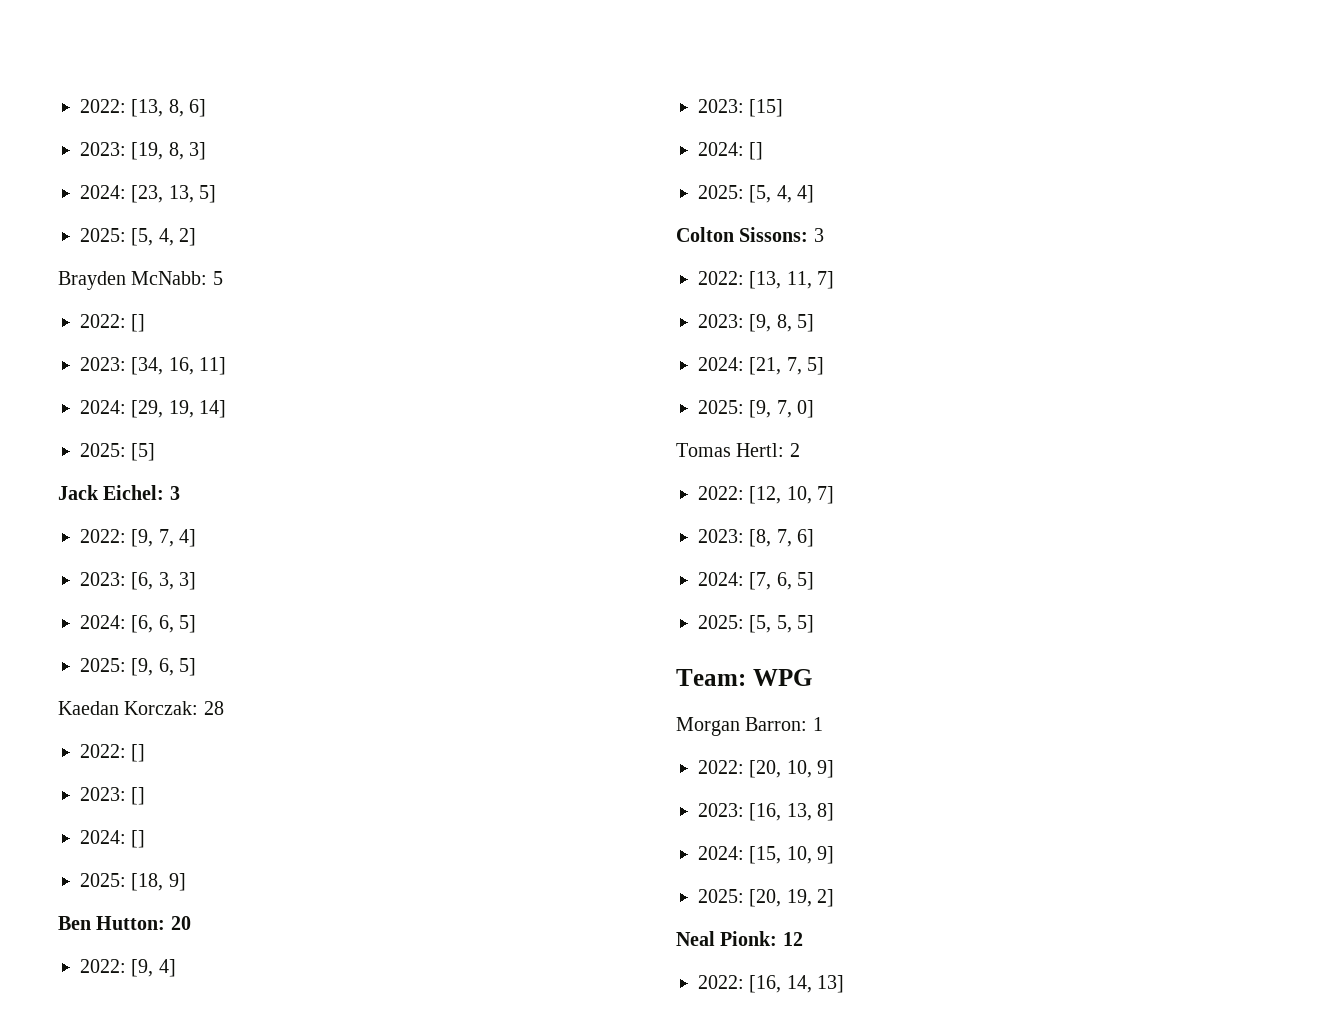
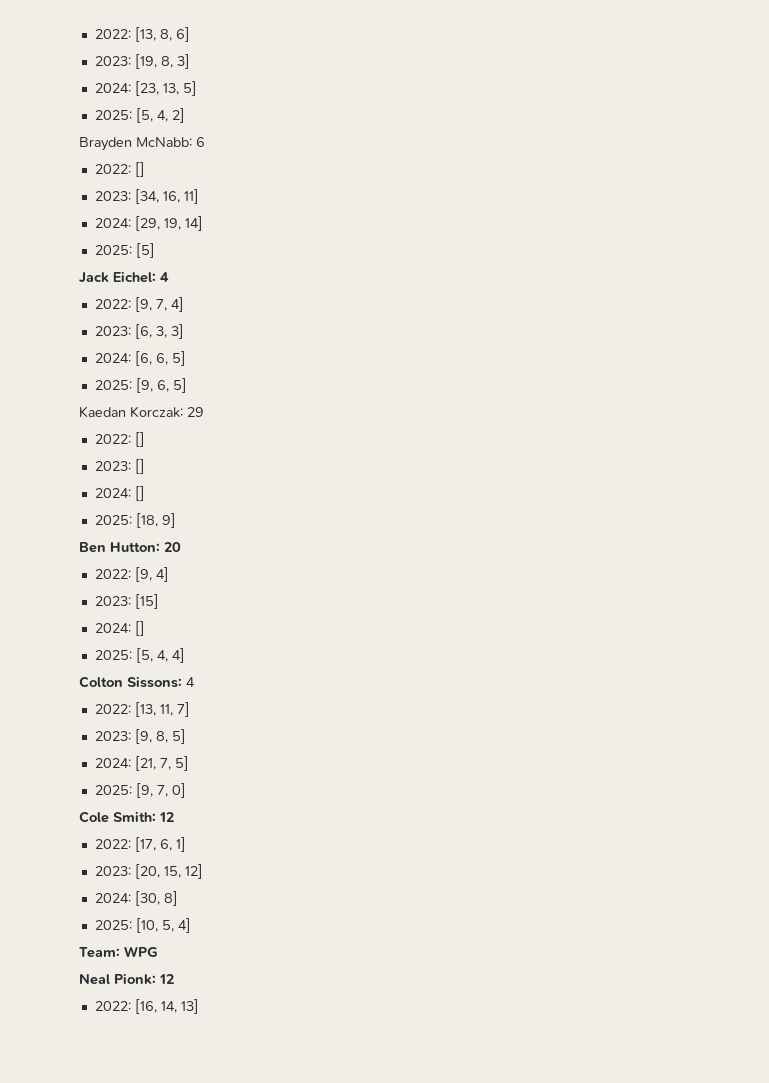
- Brayden McNabb: 5
+ Brayden McNabb: 6
- Jack Eichel: 3
+ Jack Eichel: 4
- Kaedan Korczak: 28
+ Kaedan Korczak: 29
- Colton Sissons: 3
+ Colton Sissons: 4
- Tomas Hertl: 2
- 2022: [12, 10, 7]
- 2023: [8, 7, 6]
- 2024: [7, 6, 5]
- 2025: [5, 5, 5]
+ Cole Smith: 12
+ 2022: [17, 6, 1]
+ 2023: [20, 15, 12]
+ 2024: [30, 8]
+ 2025: [10, 5, 4]
  Team: WPG
- Morgan Barron: 1
- 2022: [20, 10, 9]
- 2023: [16, 13, 8]
- 2024: [15, 10, 9]
- 2025: [20, 19, 2]

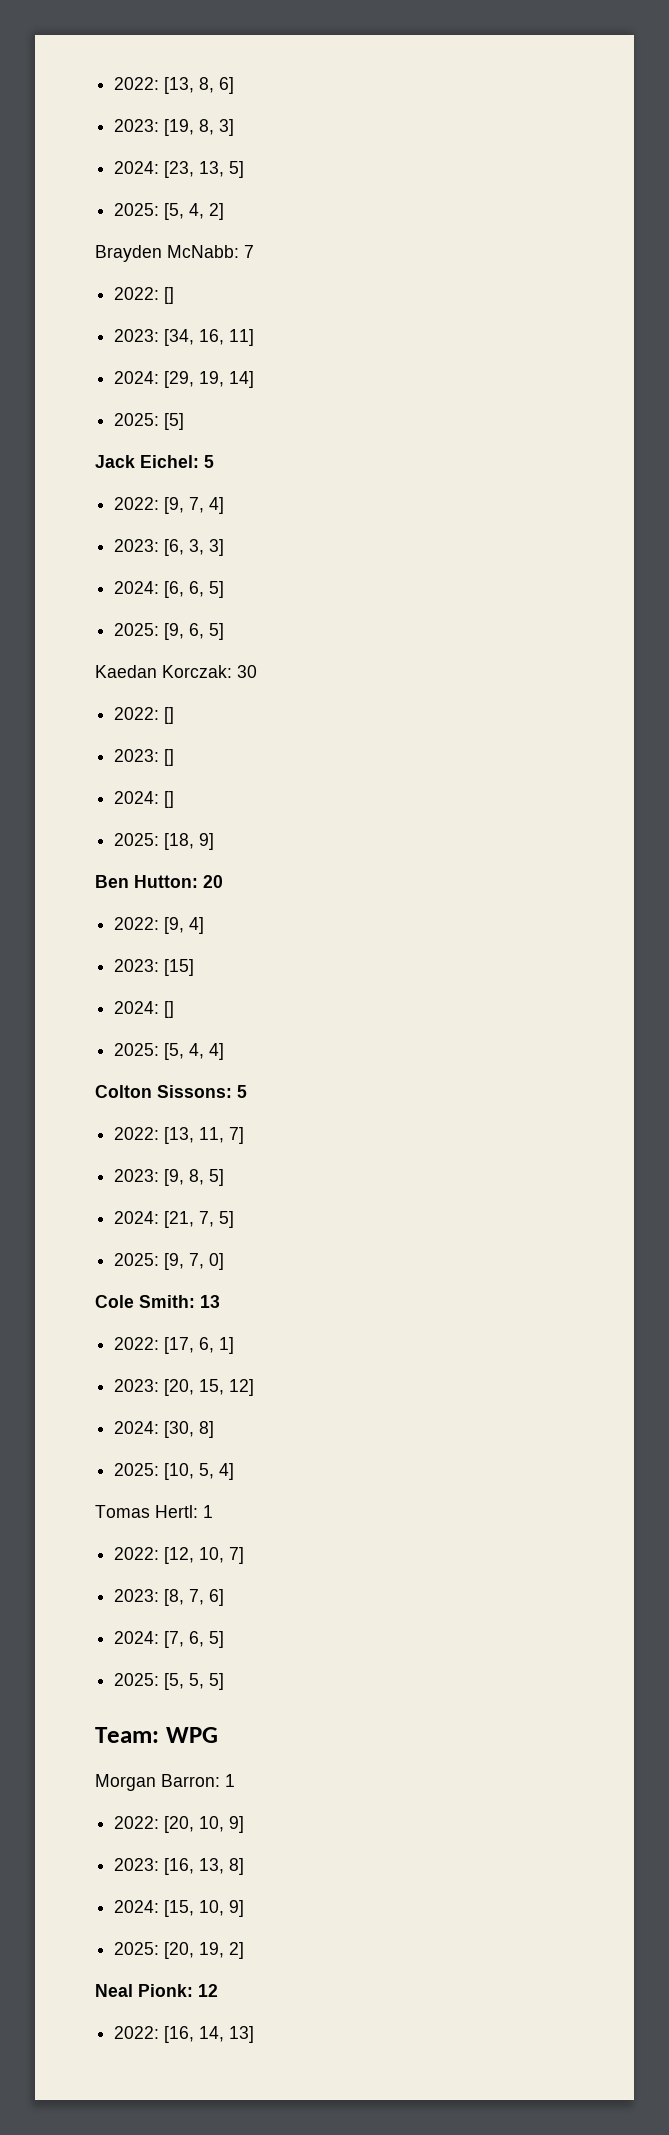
- Brayden McNabb: 6
+ Brayden McNabb: 7
- Jack Eichel: 4
+ Jack Eichel: 5
- Kaedan Korczak: 29
+ Kaedan Korczak: 30
- Colton Sissons: 4
+ Colton Sissons: 5
- Cole Smith: 12
+ Cole Smith: 13
+ Tomas Hertl: 1
+ 2022: [12, 10, 7]
+ 2023: [8, 7, 6]
+ 2024: [7, 6, 5]
+ 2025: [5, 5, 5]
  Team: WPG
+ Morgan Barron: 1
+ 2022: [20, 10, 9]
+ 2023: [16, 13, 8]
+ 2024: [15, 10, 9]
+ 2025: [20, 19, 2]

